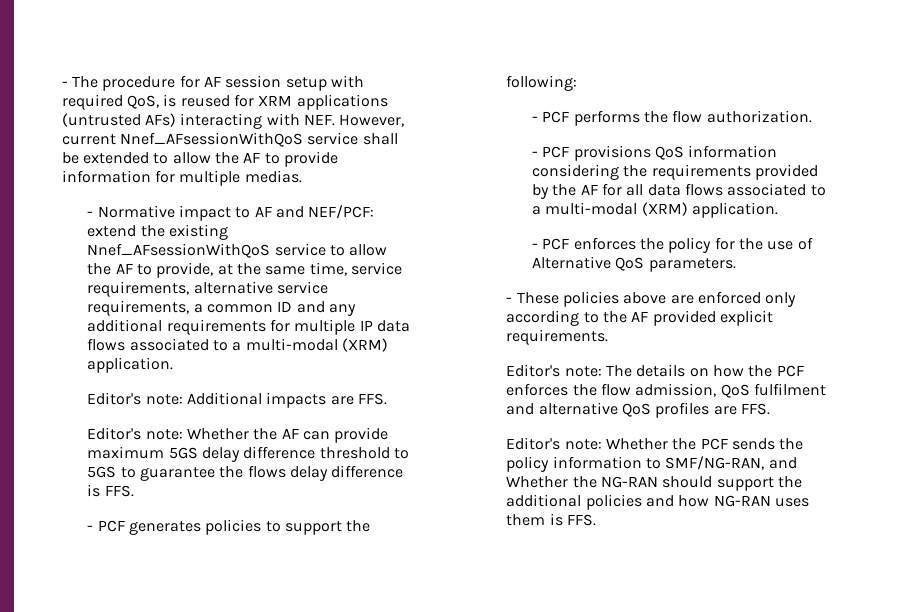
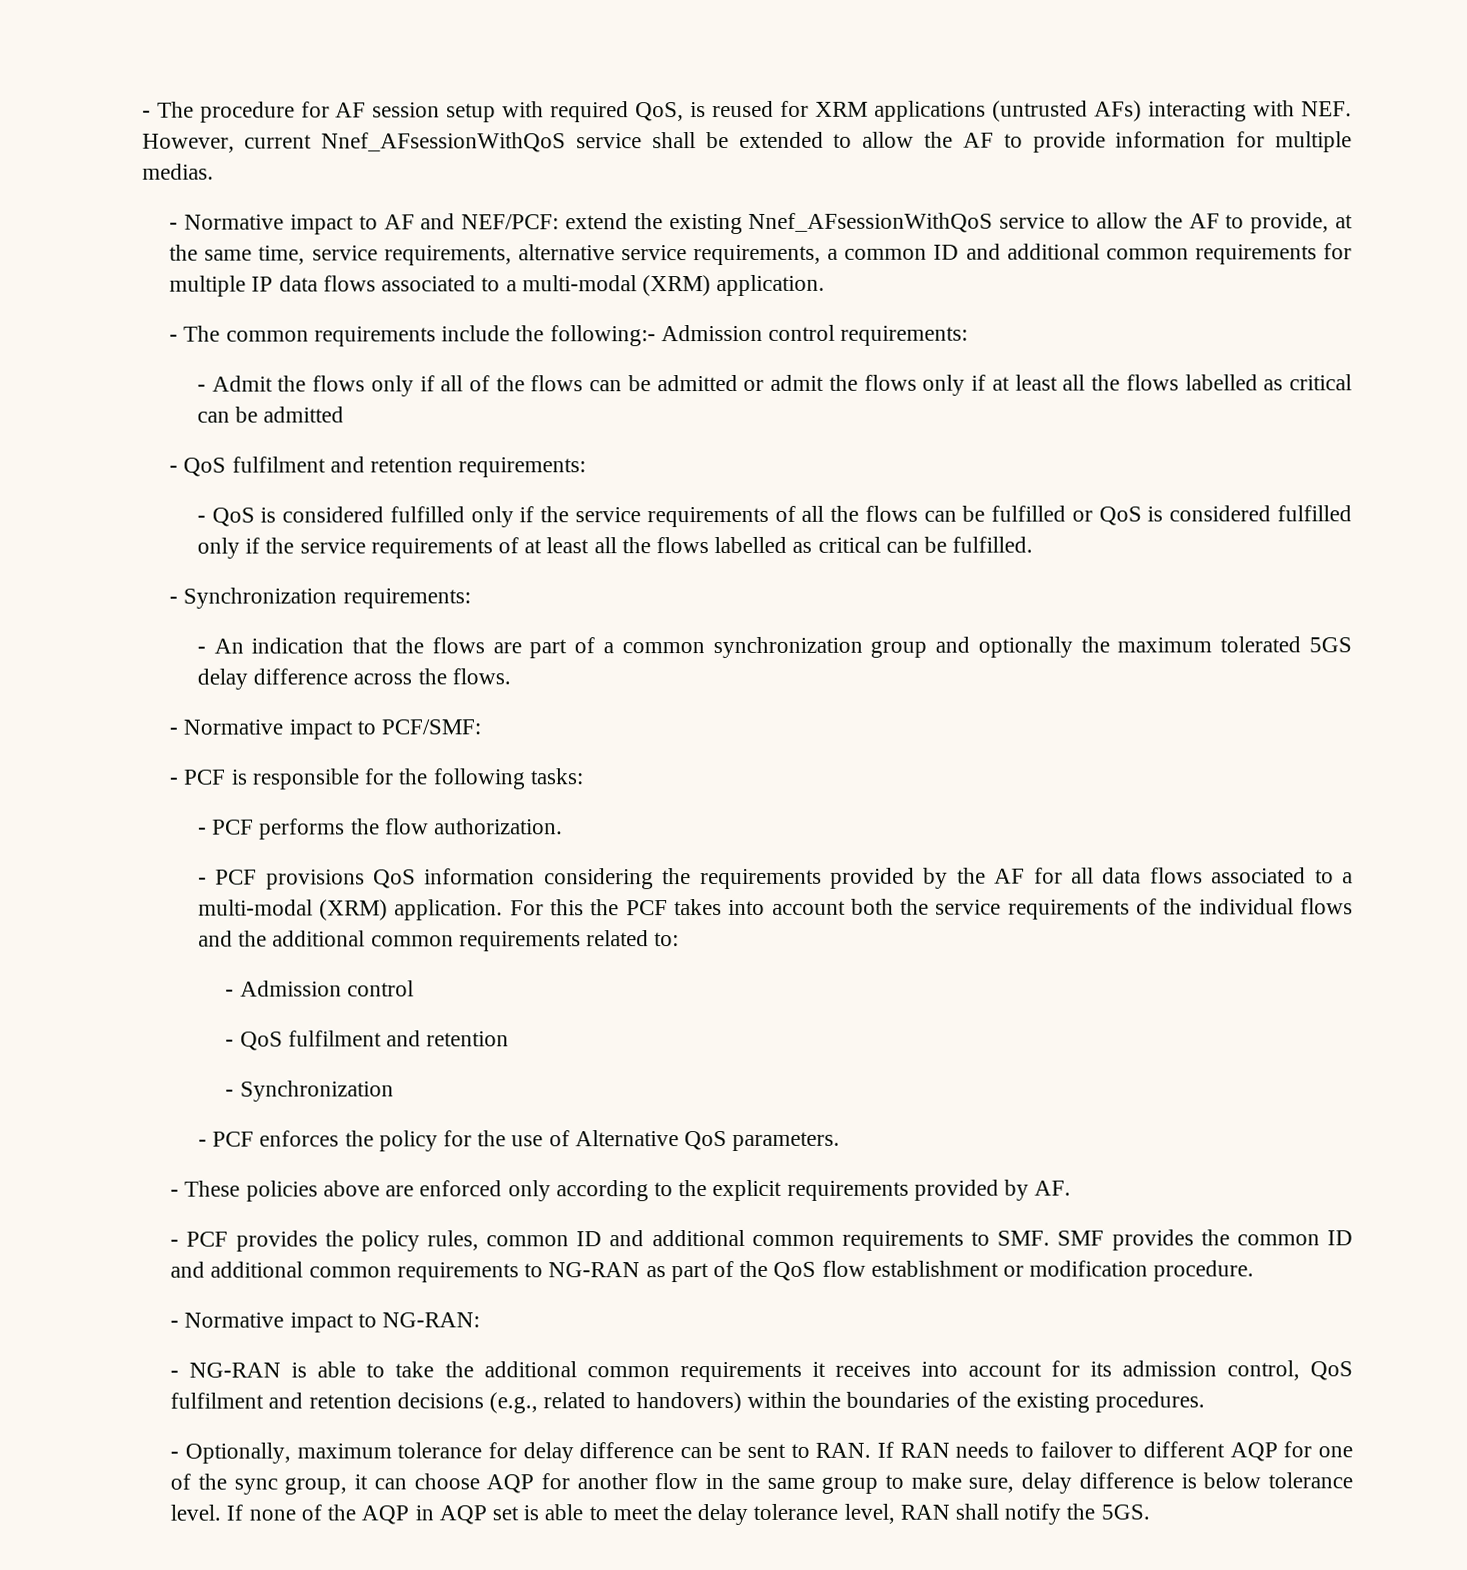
- - Normative impact to AF and NEF/PCF: extend the existing Nnef_AFsessionWithQoS service to allow the AF to provide, at the same time, service requirements, alternative service requirements, a common ID and any additional requirements for multiple IP data flows associated to a multi-modal (XRM) application.
+ - Normative impact to AF and NEF/PCF: extend the existing Nnef_AFsessionWithQoS service to allow the AF to provide, at the same time, service requirements, alternative service requirements, a common ID and additional common requirements for multiple IP data flows associated to a multi-modal (XRM) application.
- Editor's note: Additional impacts are FFS.
- Editor's note: Whether the AF can provide maximum 5GS delay difference threshold to 5GS to guarantee the flows delay difference is FFS.
- - PCF generates policies to support the following:
+ - The common requirements include the following:- Admission control requirements:
+ - Admit the flows only if all of the flows can be admitted or admit the flows only if at least all the flows labelled as critical can be admitted
+ - QoS fulfilment and retention requirements:
+ - QoS is considered fulfilled only if the service requirements of all the flows can be fulfilled or QoS is considered fulfilled only if the service requirements of at least all the flows labelled as critical can be fulfilled.
+ - Synchronization requirements:
+ - An indication that the flows are part of a common synchronization group and optionally the maximum tolerated 5GS delay difference across the flows.
+ - Normative impact to PCF/SMF:
+ - PCF is responsible for the following tasks:
+ For this the PCF takes into account both the service requirements of the individual flows and the additional common requirements related to:
+ - Admission control
+ - QoS fulfilment and retention
+ - Synchronization
- - These policies above are enforced only according to the AF provided explicit requirements.
- Editor's note: The details on how the PCF enforces the flow admission, QoS fulfilment and alternative QoS profiles are FFS.
- Editor's note: Whether the PCF sends the policy information to SMF/NG-RAN, and Whether the NG-RAN should support the additional policies and how NG-RAN uses them is FFS.
+ - These policies above are enforced only according to the explicit requirements provided by AF.
+ - PCF provides the policy rules, common ID and additional common requirements to SMF. SMF provides the common ID and additional common requirements to NG-RAN as part of the QoS flow establishment or modification procedure.
+ - Normative impact to NG-RAN:
+ - NG-RAN is able to take the additional common requirements it receives into account for its admission control, QoS fulfilment and retention decisions (e.g., related to handovers) within the boundaries of the existing procedures.
+ - Optionally, maximum tolerance for delay difference can be sent to RAN. If RAN needs to failover to different AQP for one of the sync group, it can choose AQP for another flow in the same group to make sure, delay difference is below tolerance level. If none of the AQP in AQP set is able to meet the delay tolerance level, RAN shall notify the 5GS.

